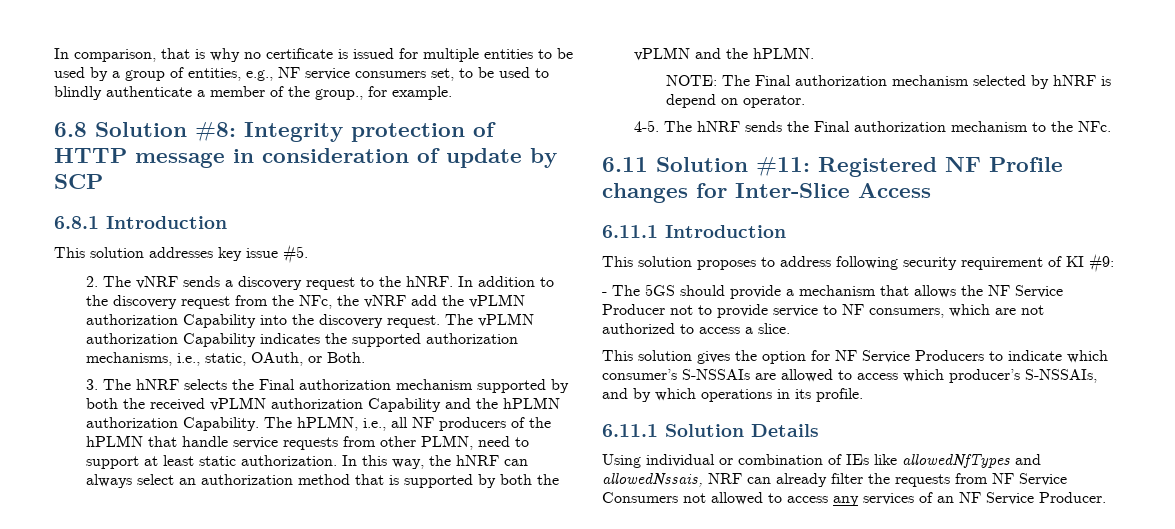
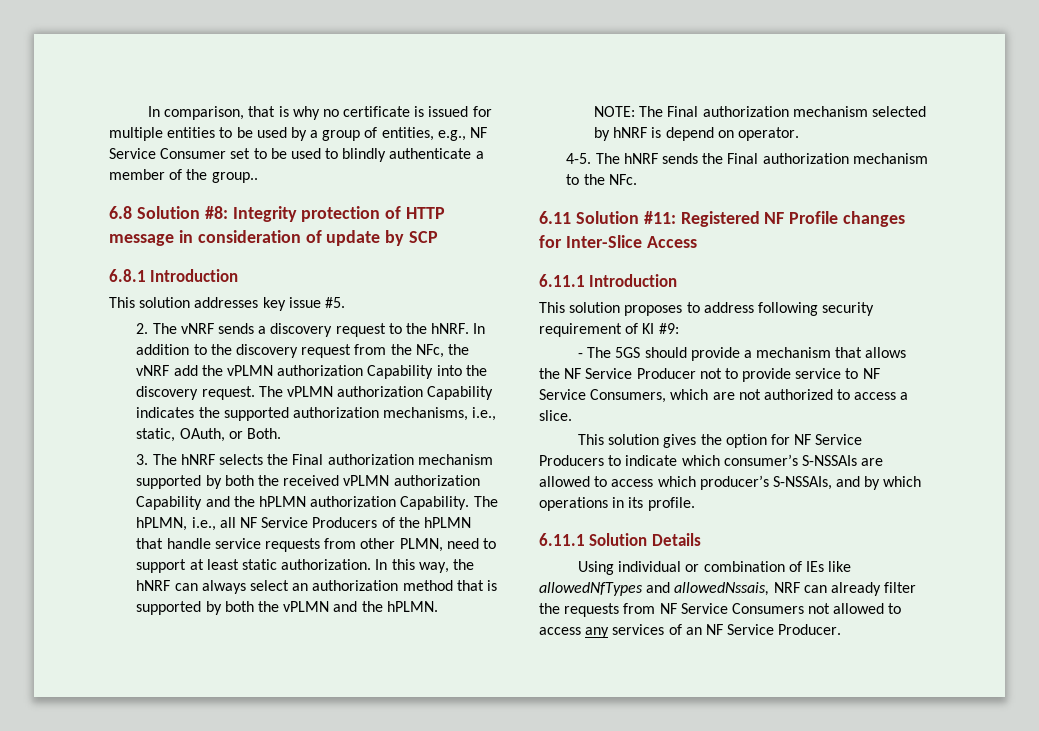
- In comparison, that is why no certificate is issued for multiple entities to be used by a group of entities, e.g., NF service consumers set, to be used to blindly authenticate a member of the group., for example.
+ In comparison, that is why no certificate is issued for multiple entities to be used by a group of entities, e.g., NF Service Consumer set to be used to blindly authenticate a member of the group..
- The hPLMN, i.e., all NF producers of the hPLMN that handle service requests from other PLMN, need to support at least static authorization.
+ The hPLMN, i.e., all NF Service Producers of the hPLMN that handle service requests from other PLMN, need to support at least static authorization.
- - The 5GS should provide a mechanism that allows the NF Service Producer not to provide service to NF consumers, which are not authorized to access a slice.
+ - The 5GS should provide a mechanism that allows the NF Service Producer not to provide service to NF Service Consumers, which are not authorized to access a slice.

